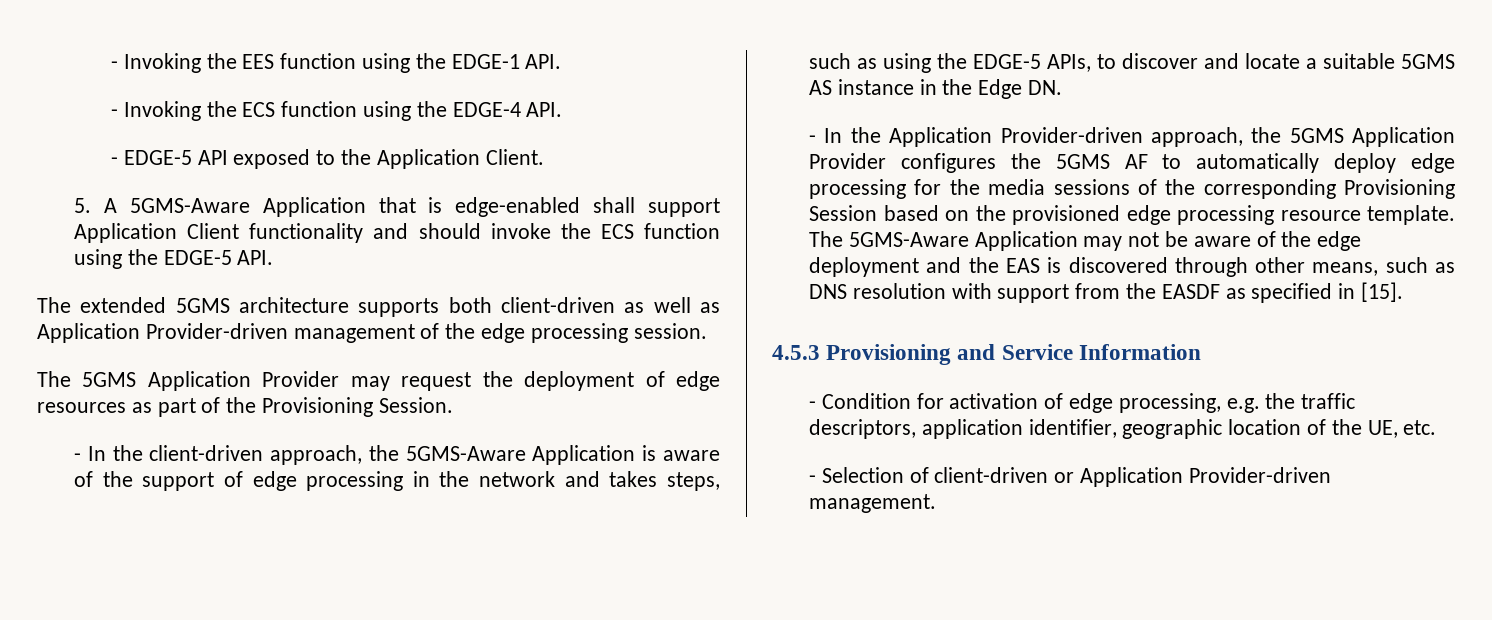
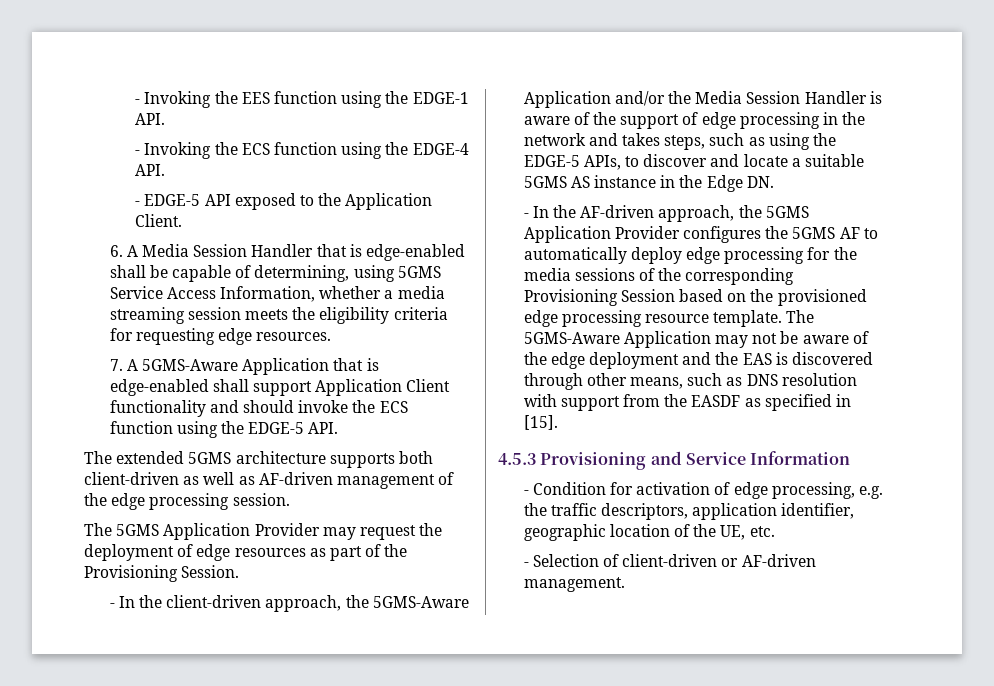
- 5. A 5GMS-Aware Application that is edge-enabled shall support Application Client functionality and should invoke the ECS function using the EDGE-5 API.
+ 6. A Media Session Handler that is edge-enabled shall be capable of determining, using 5GMS Service Access Information, whether a media streaming session meets the eligibility criteria for requesting edge resources.
+ 7. A 5GMS-Aware Application that is edge-enabled shall support Application Client functionality and should invoke the ECS function using the EDGE-5 API.
- The extended 5GMS architecture supports both client-driven as well as Application Provider-driven management of the edge processing session.
+ The extended 5GMS architecture supports both client-driven as well as AF-driven management of the edge processing session.
- - In the client-driven approach, the 5GMS-Aware Application is aware of the support of edge processing in the network and takes steps, such as using the EDGE-5 APIs, to discover and locate a suitable 5GMS AS instance in the Edge DN.
+ - In the client-driven approach, the 5GMS-Aware Application and/or the Media Session Handler is aware of the support of edge processing in the network and takes steps, such as using the EDGE-5 APIs, to discover and locate a suitable 5GMS AS instance in the Edge DN.
- - In the Application Provider-driven approach, the 5GMS Application Provider configures the 5GMS AF to automatically deploy edge processing for the media sessions of the corresponding Provisioning Session based on the provisioned edge processing resource template.
+ - In the AF-driven approach, the 5GMS Application Provider configures the 5GMS AF to automatically deploy edge processing for the media sessions of the corresponding Provisioning Session based on the provisioned edge processing resource template.
- - Selection of client-driven or Application Provider-driven management.
+ - Selection of client-driven or AF-driven management.

